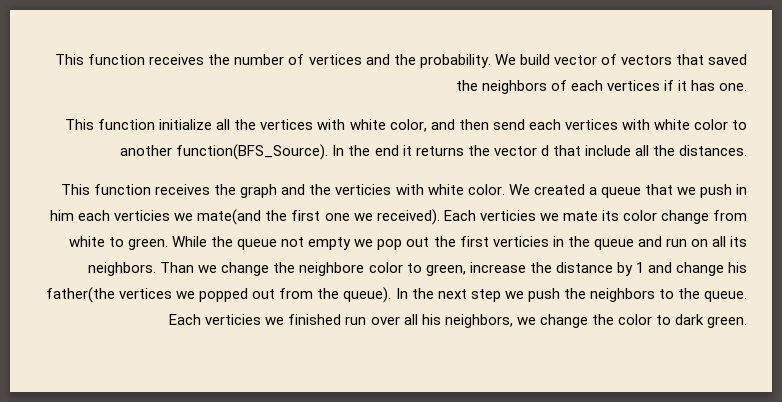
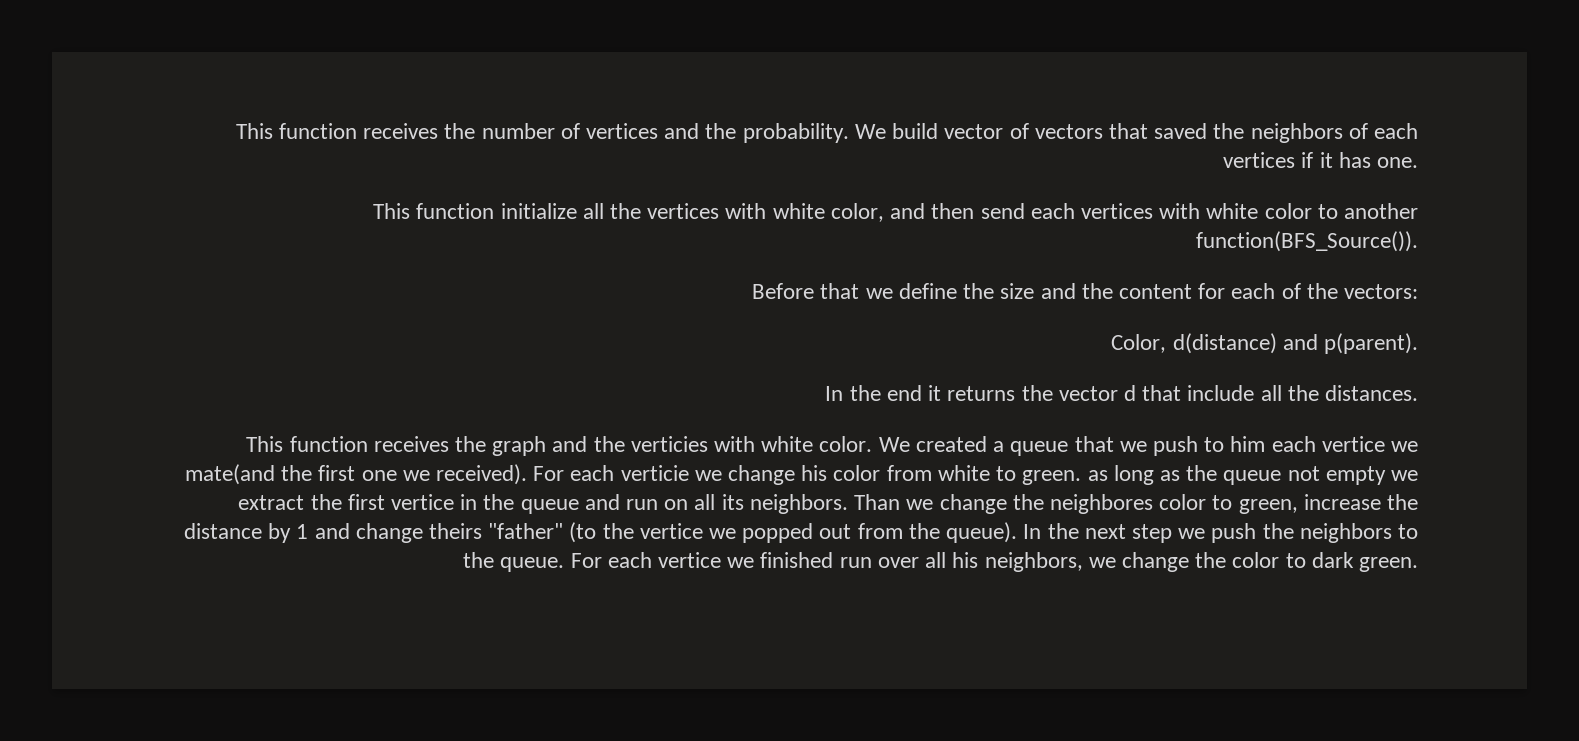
- This function initialize all the vertices with white color, and then send each vertices with white color to another function(BFS_Source). In the end it returns the vector d that include all the distances.
+ This function initialize all the vertices with white color, and then send each vertices with white color to another function(BFS_Source()).
+ Before that we define the size and the content for each of the vectors:
+ Color, d(distance) and p(parent).
+ In the end it returns the vector d that include all the distances.
- We created a queue that we push in him each verticies we mate(and the first one we received).
+ We created a queue that we push to him each vertice we mate(and the first one we received).
- Each verticies we mate its color change from white to green. While the queue not empty we pop out the first verticies in the queue and run on all its neighbors.
+ For each verticie we change his color from white to green. as long as the queue not empty we extract the first vertice in the queue and run on all its neighbors.
- Than we change the neighbore color to green, increase the distance by 1 and change his father(the vertices we popped out from the queue).
+ Than we change the neighbores color to green, increase the distance by 1 and change theirs "father" (to the vertice we popped out from the queue).
- Each verticies we finished run over all his neighbors, we change the color to dark green.
+ For each vertice we finished run over all his neighbors, we change the color to dark green.

